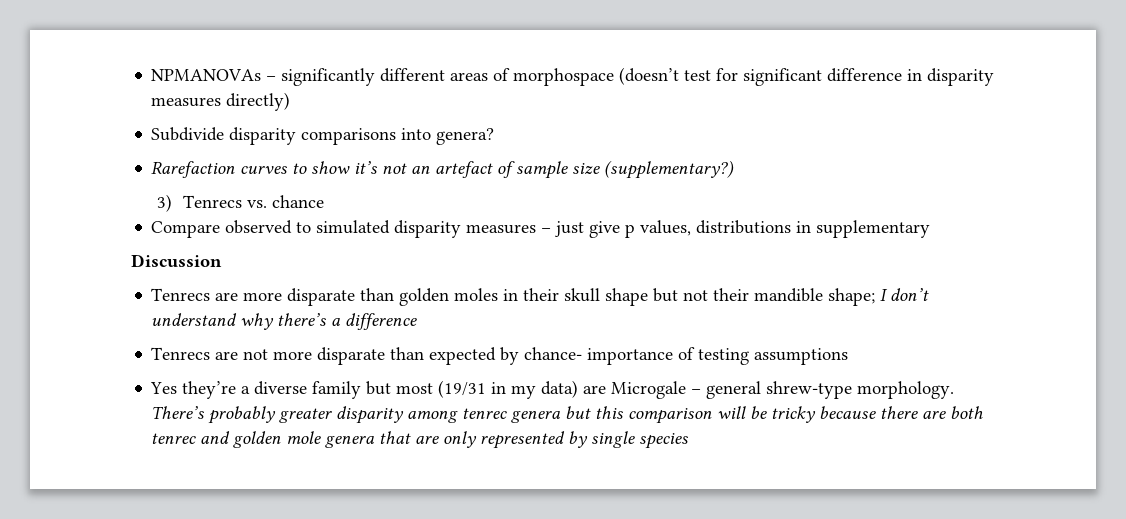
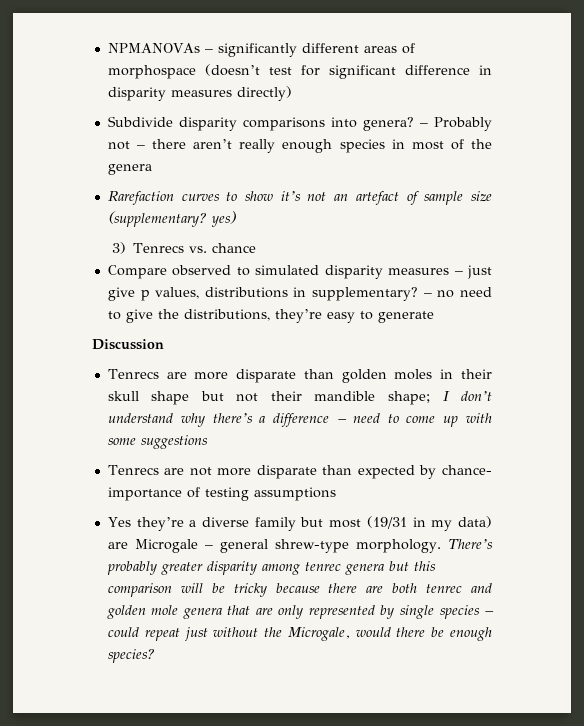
+ – Probably not – there aren’t really enough species in most of the genera
- Rarefaction curves to show it’s not an artefact of sample size (supplementary?)
+ Rarefaction curves to show it’s not an artefact of sample size (supplementary? yes)
- Compare observed to simulated disparity measures – just give p values, distributions in supplementary
+ Compare observed to simulated disparity measures – just give p values, distributions in supplementary? – no need to give the distributions, they’re easy to generate
- Tenrecs are more disparate than golden moles in their skull shape but not their mandible shape; I don’t understand why there’s a difference
+ Tenrecs are more disparate than golden moles in their skull shape but not their mandible shape; I don’t understand why there’s a difference – need to come up with some suggestions
- There’s probably greater disparity among tenrec genera but this comparison will be tricky because there are both tenrec and golden mole genera that are only represented by single species
+ There’s probably greater disparity among tenrec genera but this comparison will be tricky because there are both tenrec and golden mole genera that are only represented by single species – could repeat just without the Microgale, would there be enough species?

